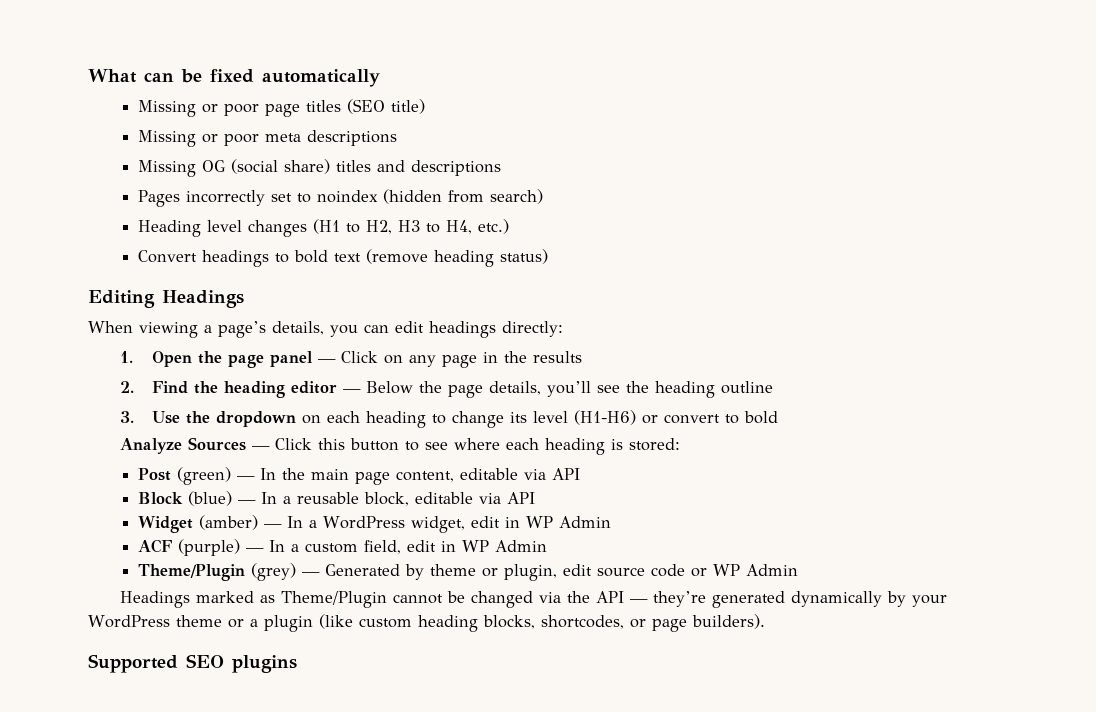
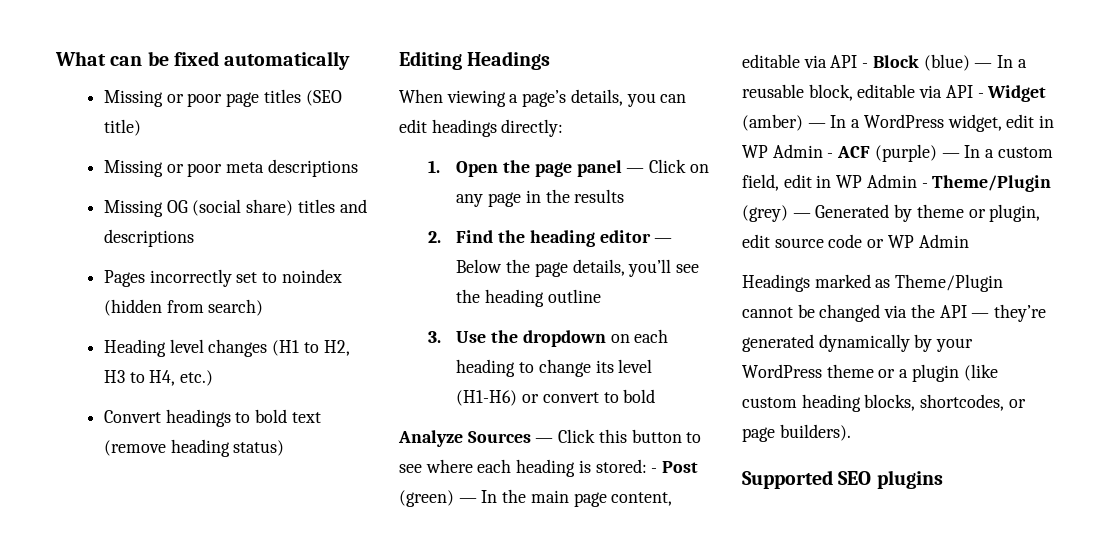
- Analyze Sources — Click this button to see where each heading is stored:
- Post (green) — In the main page content, editable via API
- Block (blue) — In a reusable block, editable via API
- Widget (amber) — In a WordPress widget, edit in WP Admin
- ACF (purple) — In a custom field, edit in WP Admin
- Theme/Plugin (grey) — Generated by theme or plugin, edit source code or WP Admin
+ Analyze Sources — Click this button to see where each heading is stored: - Post (green) — In the main page content, editable via API - Block (blue) — In a reusable block, editable via API - Widget (amber) — In a WordPress widget, edit in WP Admin - ACF (purple) — In a custom field, edit in WP Admin - Theme/Plugin (grey) — Generated by theme or plugin, edit source code or WP Admin

